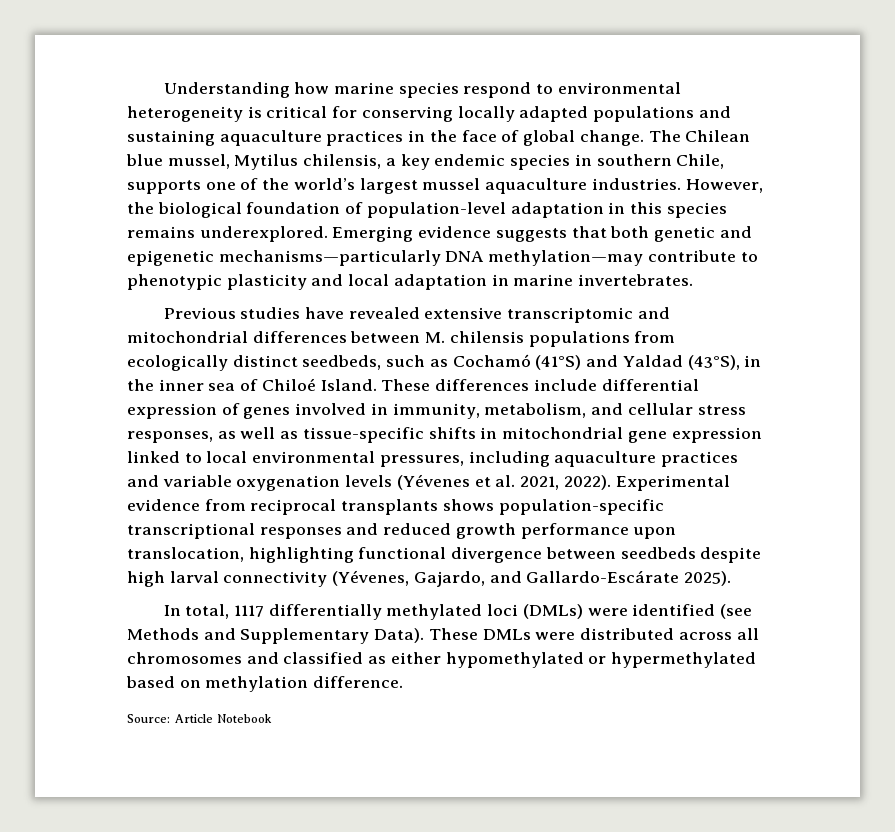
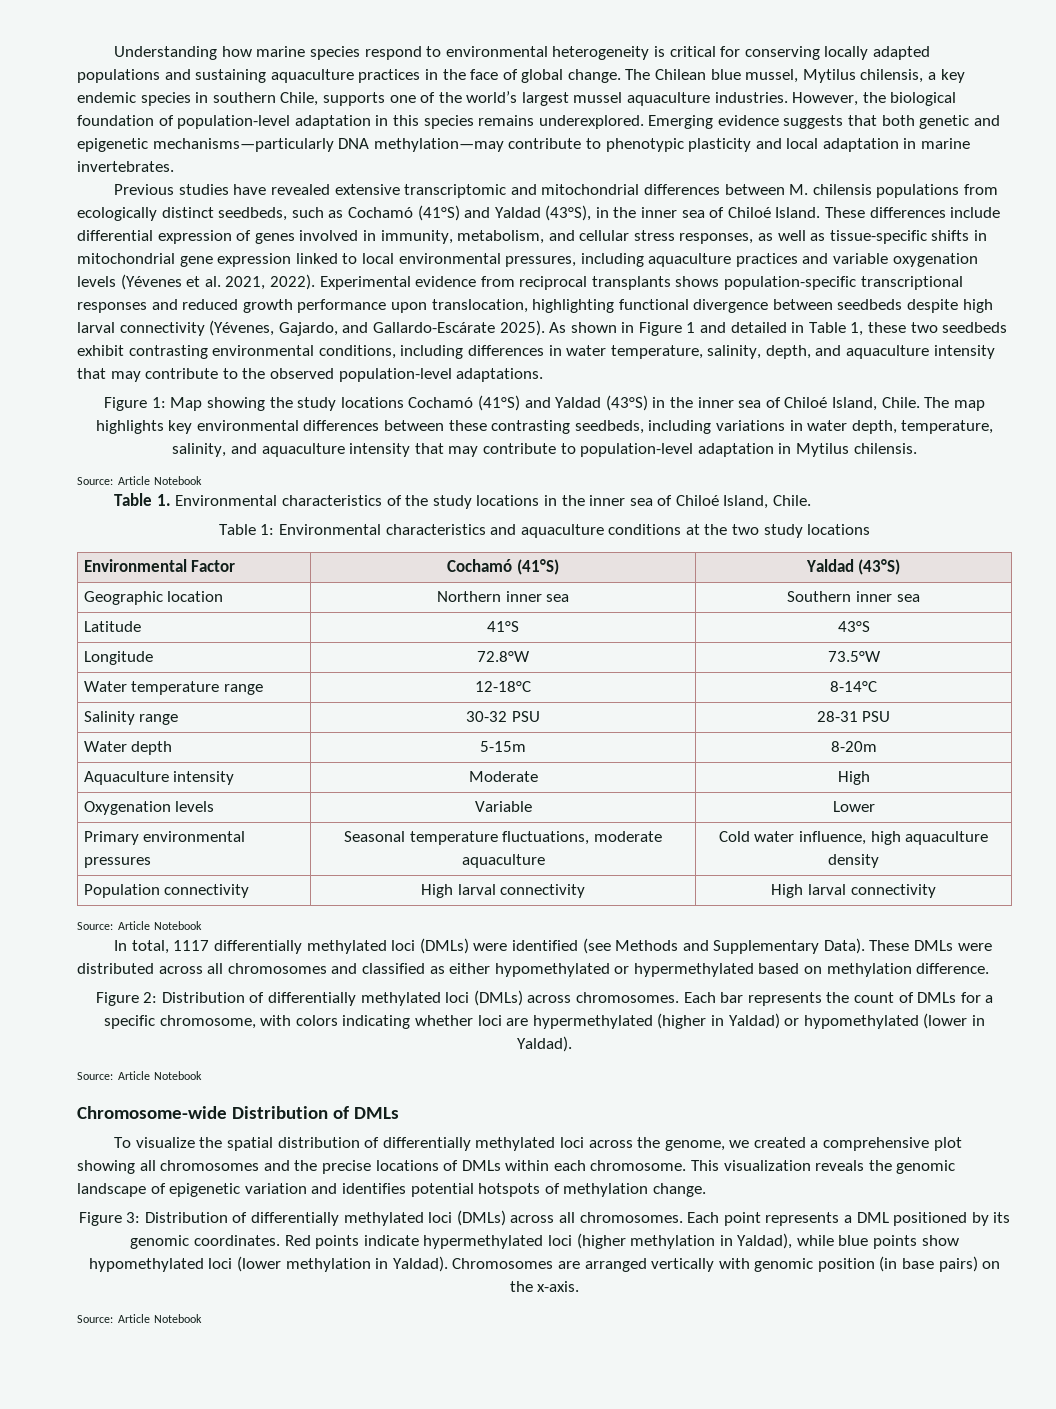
+ As shown in Figure 1 and detailed in Table 1, these two seedbeds exhibit contrasting environmental conditions, including differences in water temperature, salinity, depth, and aquaculture intensity that may contribute to the observed population-level adaptations.
+ Figure 1: Map showing the study locations Cochamó (41°S) and Yaldad (43°S) in the inner sea of Chiloé Island, Chile. The map highlights key environmental differences between these contrasting seedbeds, including variations in water depth, temperature, salinity, and aquaculture intensity that may contribute to population-level adaptation in Mytilus chilensis.
+ Source: Article Notebook
+ Table 1. Environmental characteristics of the study locations in the inner sea of Chiloé Island, Chile.
+ Table 1: Environmental characteristics and aquaculture conditions at the two study locations
+ Environmental Factor | Cochamó (41°S) | Yaldad (43°S)
+ Geographic location | Northern inner sea | Southern inner sea
+ Latitude | 41°S | 43°S
+ Longitude | 72.8°W | 73.5°W
+ Water temperature range | 12-18°C | 8-14°C
+ Salinity range | 30-32 PSU | 28-31 PSU
+ Water depth | 5-15m | 8-20m
+ Aquaculture intensity | Moderate | High
+ Oxygenation levels | Variable | Lower
+ Primary environmental pressures | Seasonal temperature fluctuations, moderate aquaculture | Cold water influence, high aquaculture density
+ Population connectivity | High larval connectivity | High larval connectivity
+ Source: Article Notebook
+ Figure 2: Distribution of differentially methylated loci (DMLs) across chromosomes. Each bar represents the count of DMLs for a specific chromosome, with colors indicating whether loci are hypermethylated (higher in Yaldad) or hypomethylated (lower in Yaldad).
+ Source: Article Notebook
+ Chromosome-wide Distribution of DMLs
+ To visualize the spatial distribution of differentially methylated loci across the genome, we created a comprehensive plot showing all chromosomes and the precise locations of DMLs within each chromosome. This visualization reveals the genomic landscape of epigenetic variation and identifies potential hotspots of methylation change.
+ Figure 3: Distribution of differentially methylated loci (DMLs) across all chromosomes. Each point represents a DML positioned by its genomic coordinates. Red points indicate hypermethylated loci (higher methylation in Yaldad), while blue points show hypomethylated loci (lower methylation in Yaldad). Chromosomes are arranged vertically with genomic position (in base pairs) on the x-axis.

